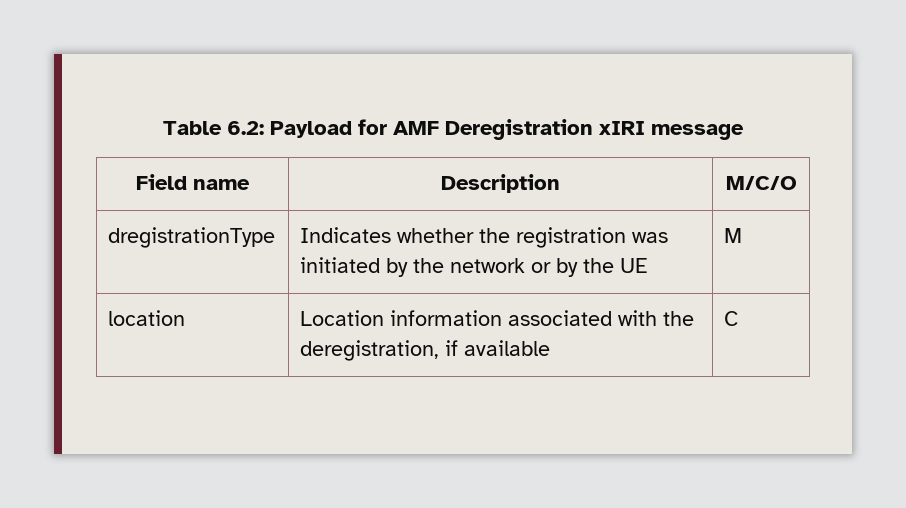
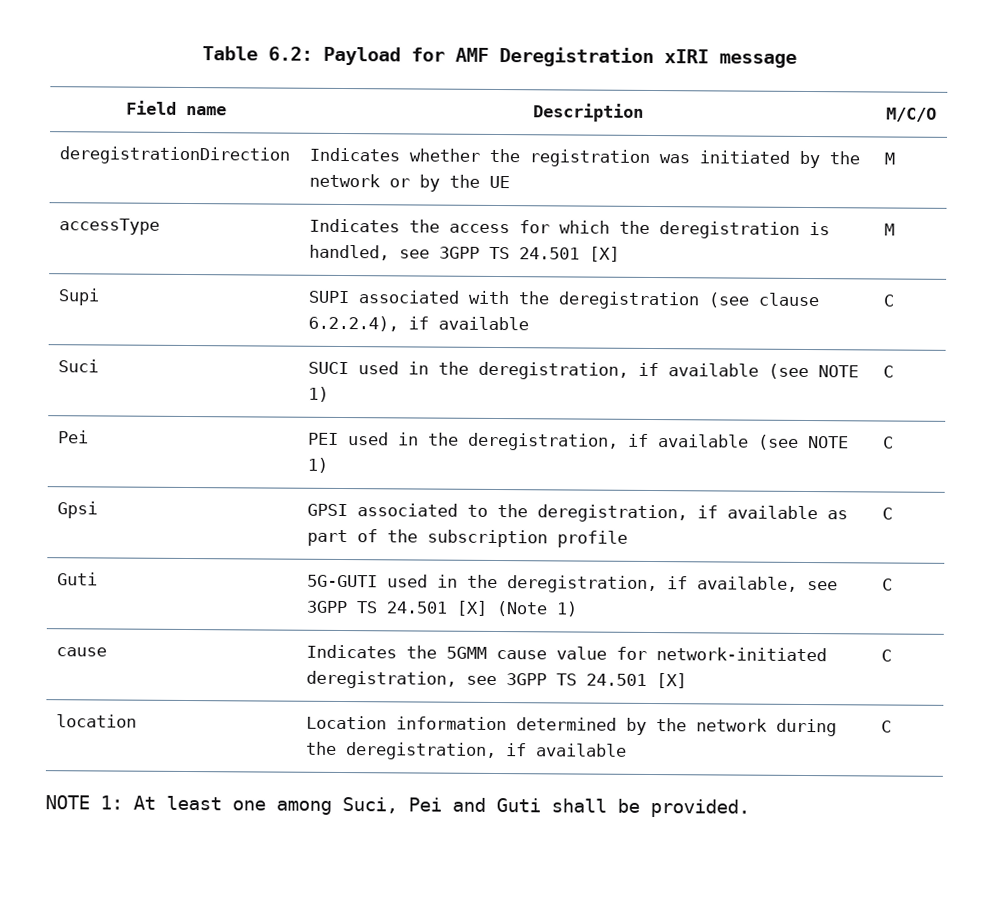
- dregistrationType | Indicates whether the registration was initiated by the network or by the UE | M
+ deregistrationDirection | Indicates whether the registration was initiated by the network or by the UE | M
- location | Location information associated with the deregistration, if available | C
+ accessType | Indicates the access for which the deregistration is handled, see 3GPP TS 24.501 [X] | M
+ Supi | SUPI associated with the deregistration (see clause 6.2.2.4), if available | C
+ Suci | SUCI used in the deregistration, if available (see NOTE 1) | C
+ Pei | PEI used in the deregistration, if available (see NOTE 1) | C
+ Gpsi | GPSI associated to the deregistration, if available as part of the subscription profile | C
+ Guti | 5G-GUTI used in the deregistration, if available, see 3GPP TS 24.501 [X] (Note 1) | C
+ cause | Indicates the 5GMM cause value for network-initiated deregistration, see 3GPP TS 24.501 [X] | C
+ location | Location information determined by the network during the deregistration, if available | C
+ NOTE 1: At least one among Suci, Pei and Guti shall be provided.

